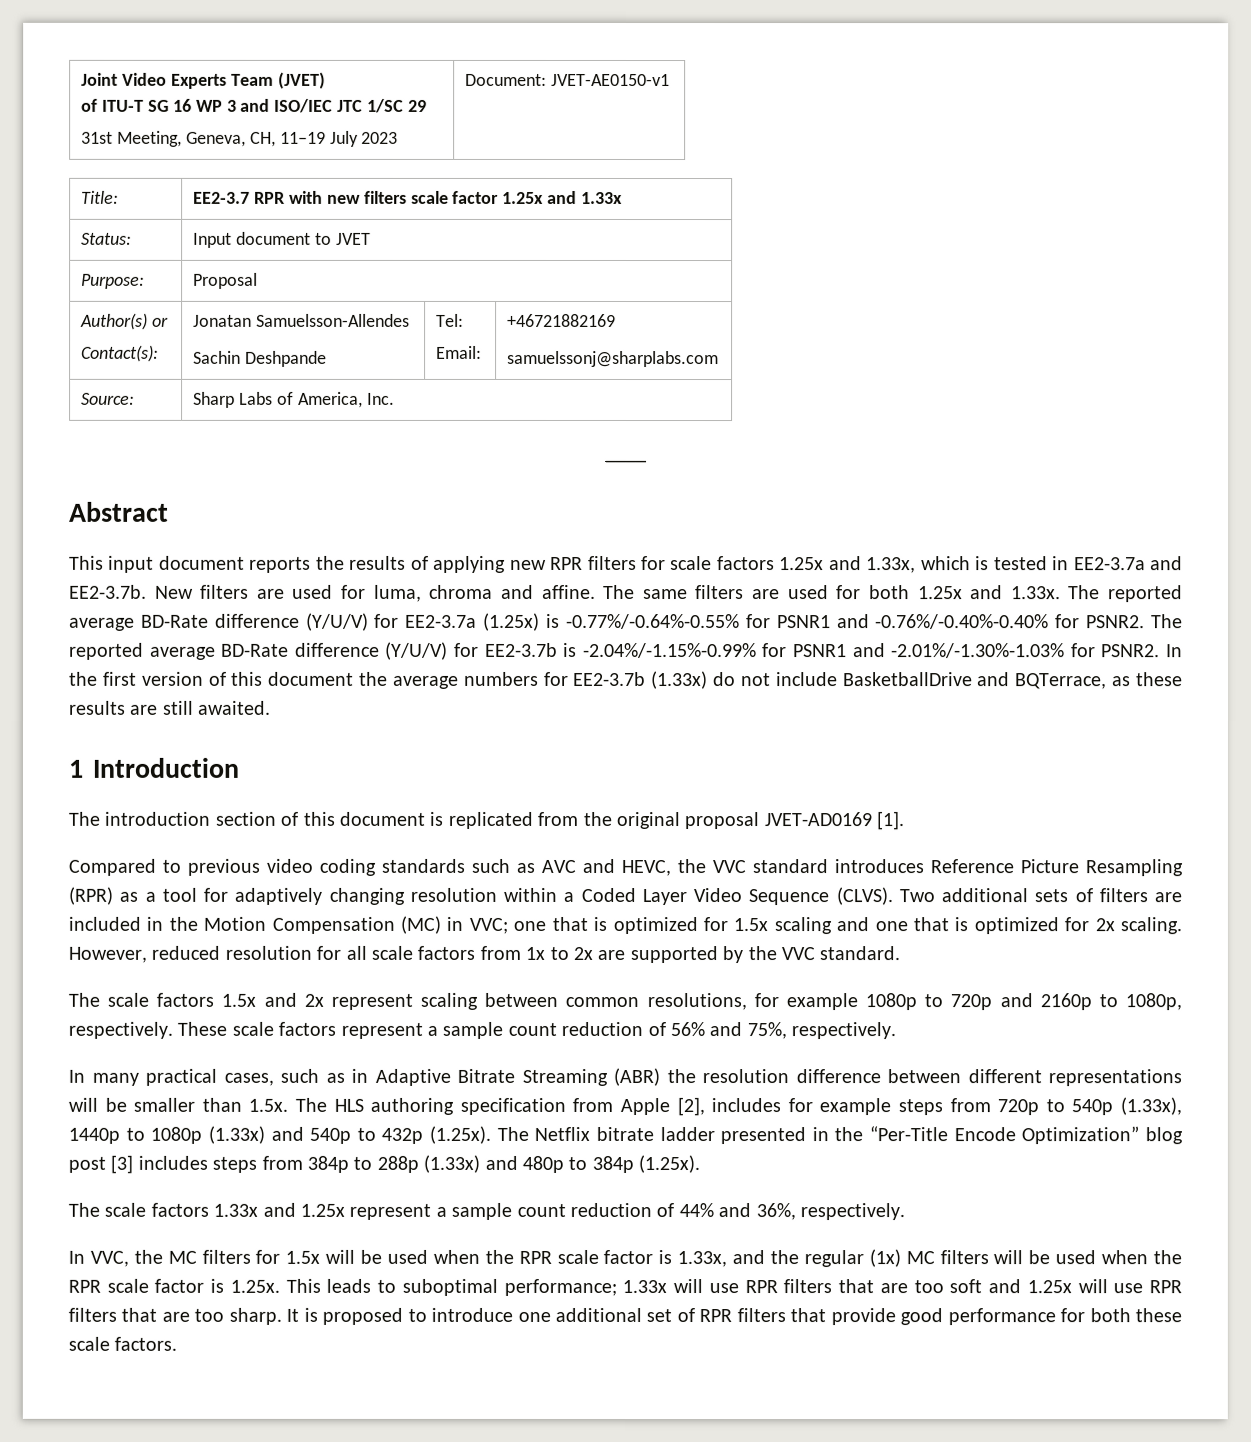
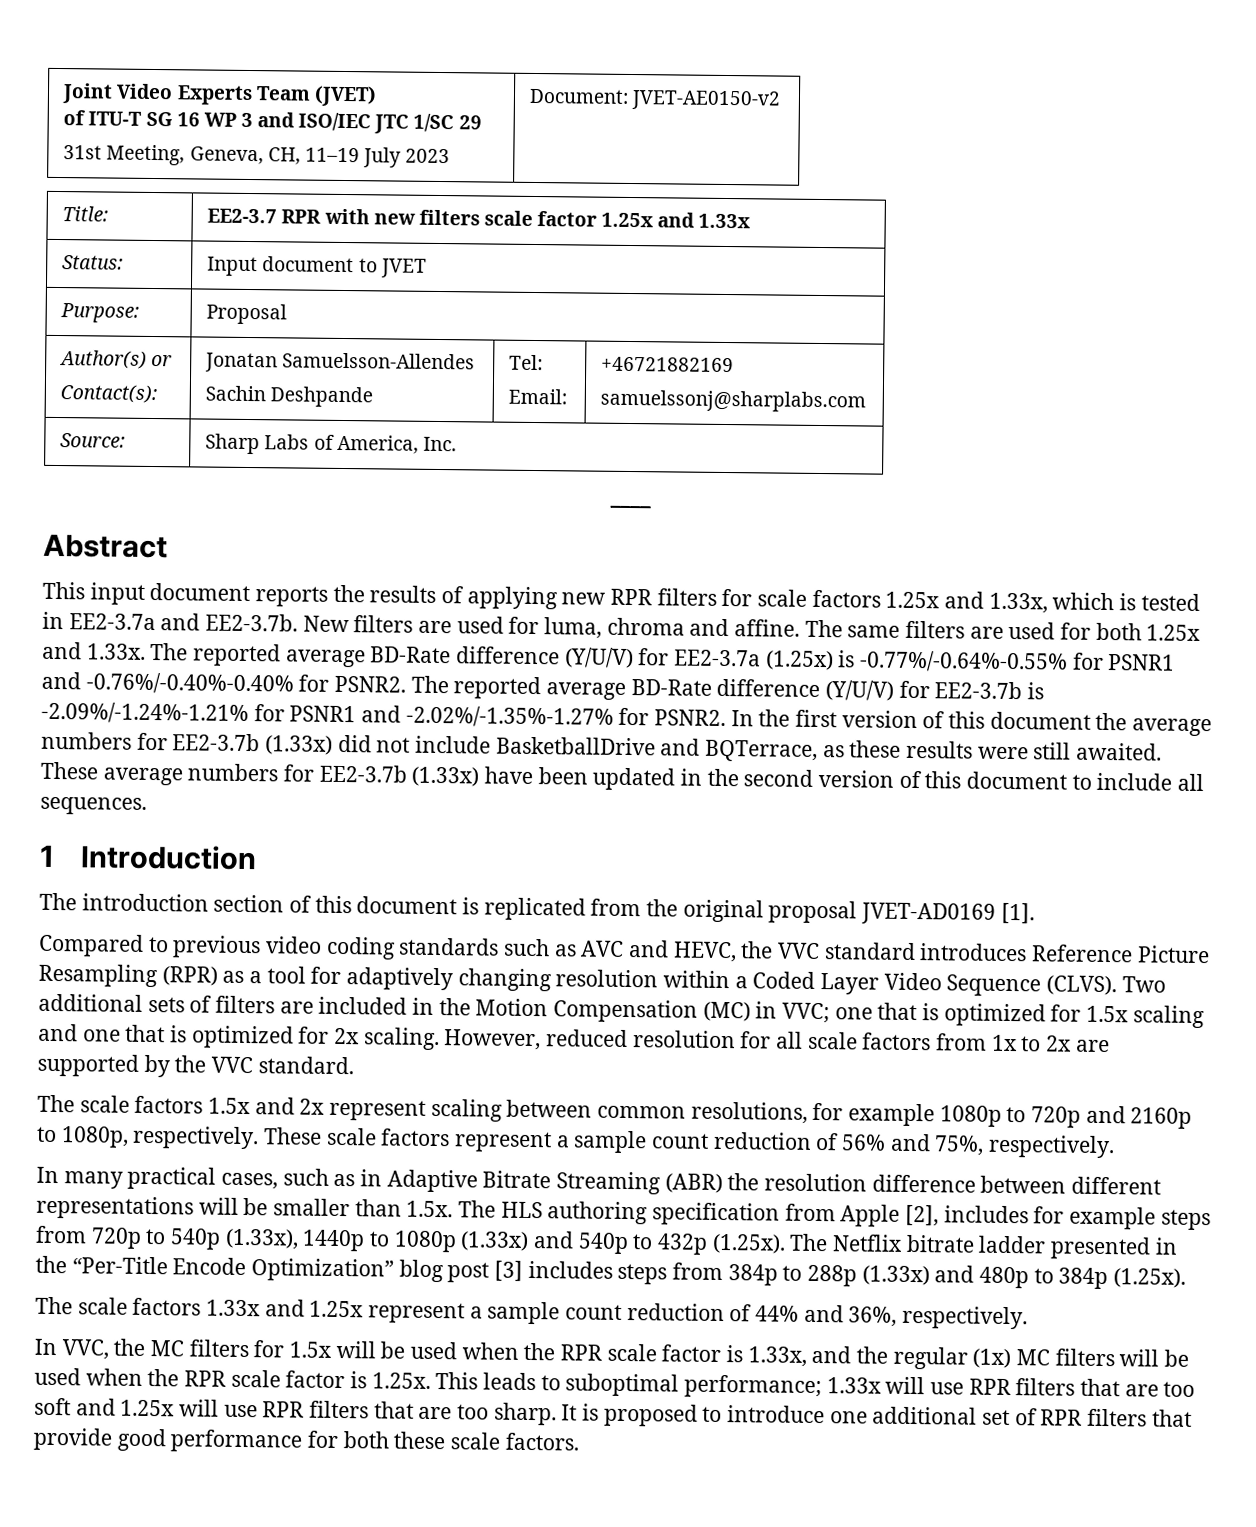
  Joint Video Experts Team (JVET)
  of ITU-T SG 16 WP 3 and ISO/IEC JTC 1/SC 29
- 31st Meeting, Geneva, CH, 11–19 July 2023 | Document: JVET-AE0150-v1
+ 31st Meeting, Geneva, CH, 11–19 July 2023 | Document: JVET-AE0150-v2
- The reported average BD-Rate difference (Y/U/V) for EE2-3.7b is -2.04%/-1.15%-0.99% for PSNR1 and -2.01%/-1.30%-1.03% for PSNR2.
+ The reported average BD-Rate difference (Y/U/V) for EE2-3.7b is -2.09%/-1.24%-1.21% for PSNR1 and -2.02%/-1.35%-1.27% for PSNR2.
- In the first version of this document the average numbers for EE2-3.7b (1.33x) do not include BasketballDrive and BQTerrace, as these results are still awaited.
+ In the first version of this document the average numbers for EE2-3.7b (1.33x) did not include BasketballDrive and BQTerrace, as these results were still awaited. These average numbers for EE2-3.7b (1.33x) have been updated in the second version of this document to include all sequences.

